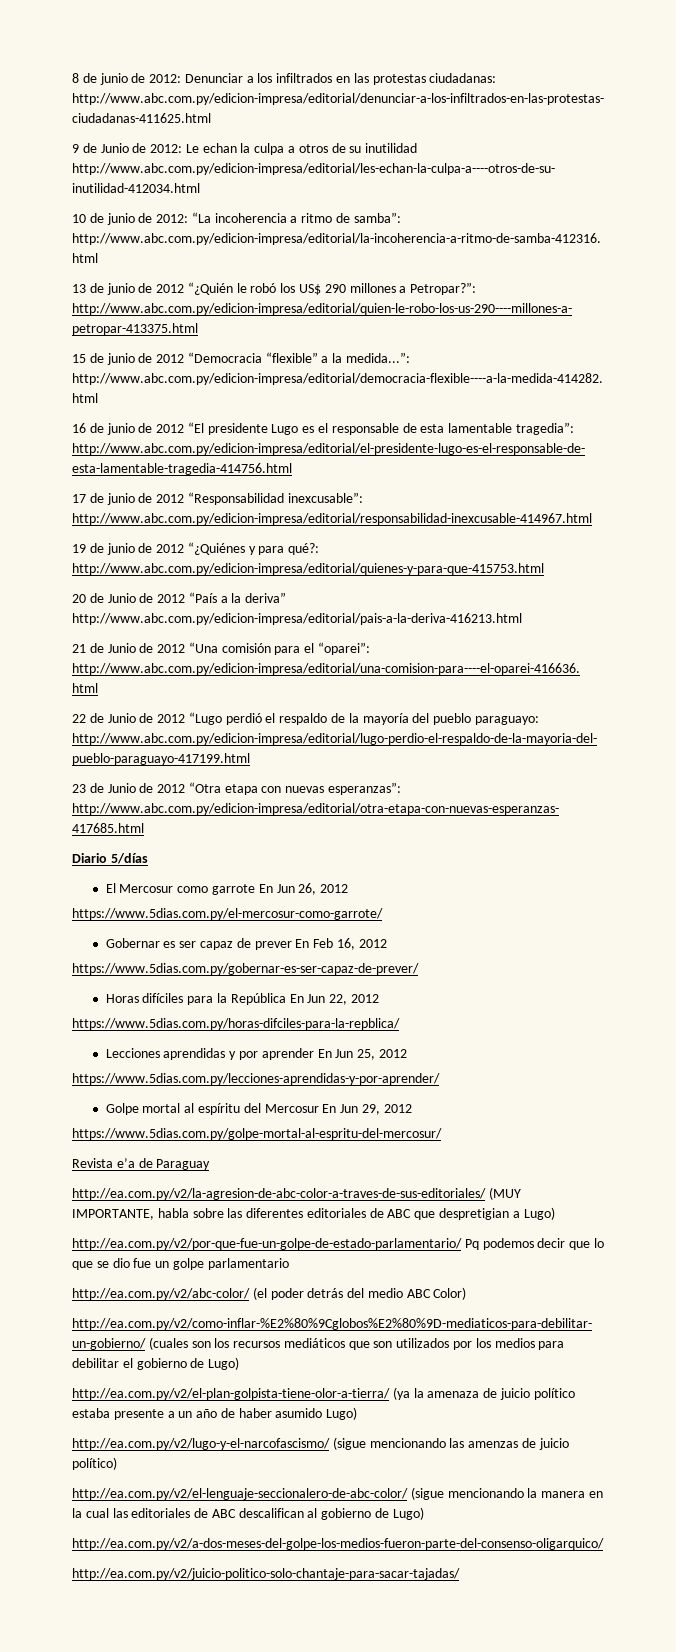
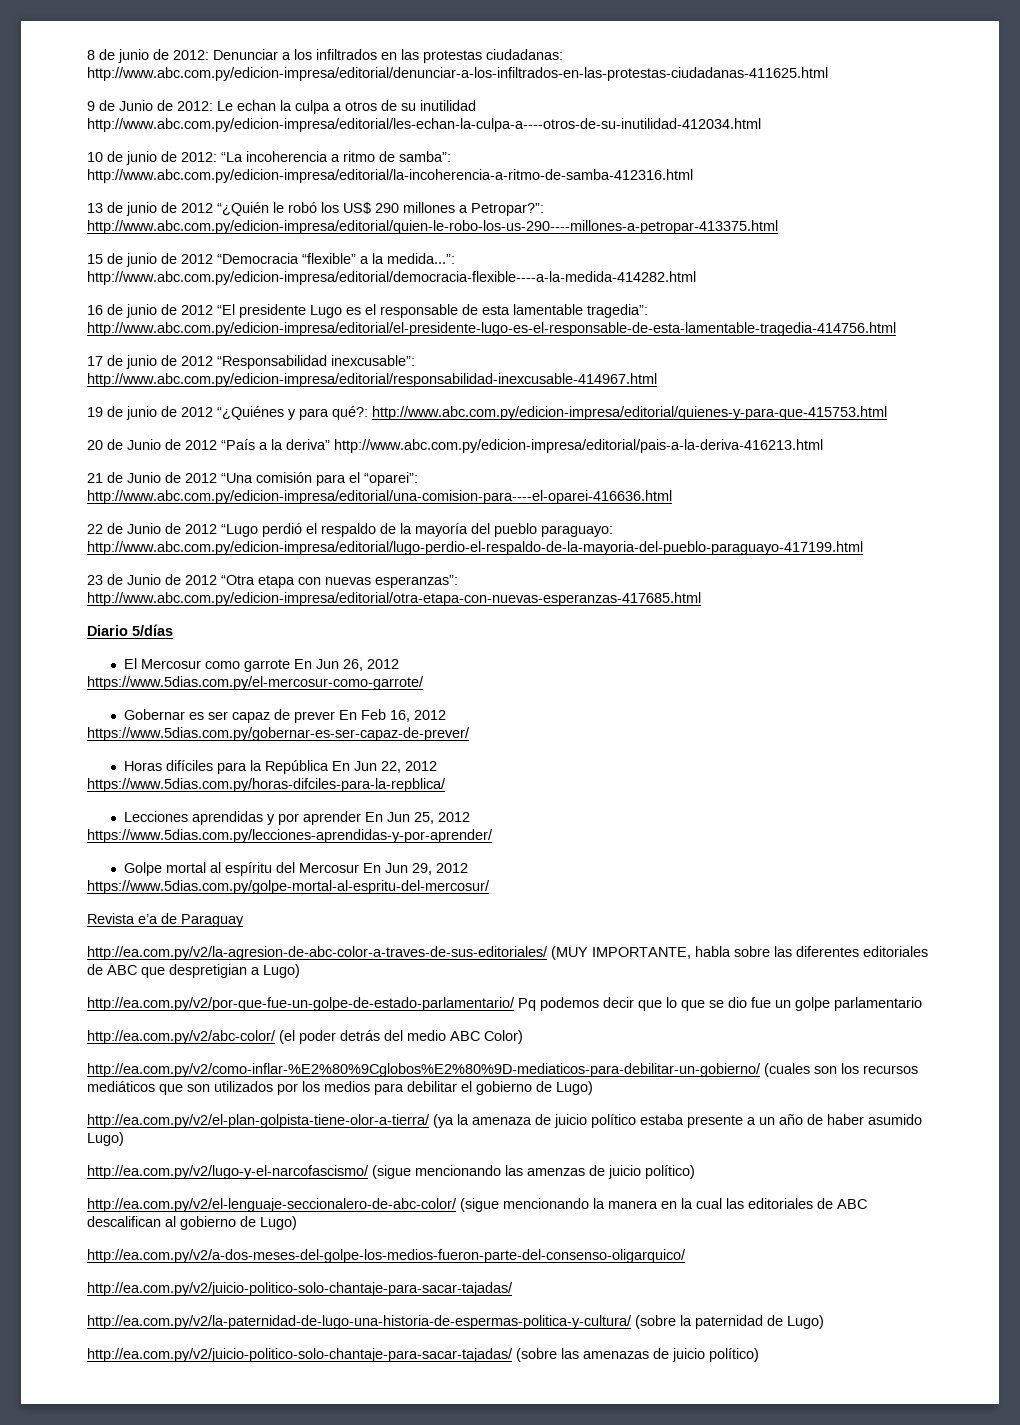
+ http://ea.com.py/v2/la-paternidad-de-lugo-una-historia-de-espermas-politica-y-cultura/ (sobre la paternidad de Lugo)
+ http://ea.com.py/v2/juicio-politico-solo-chantaje-para-sacar-tajadas/ (sobre las amenazas de juicio político)

